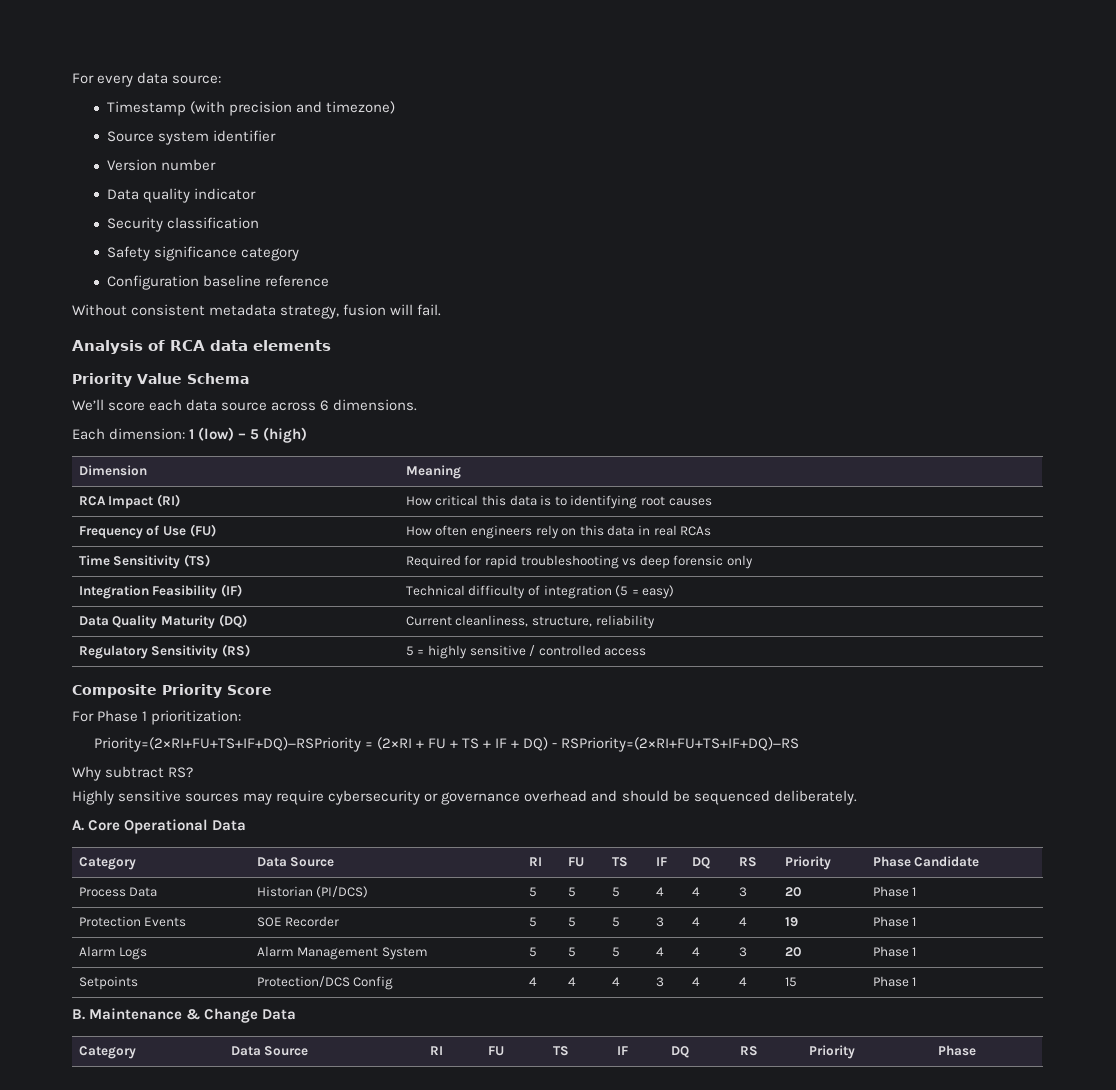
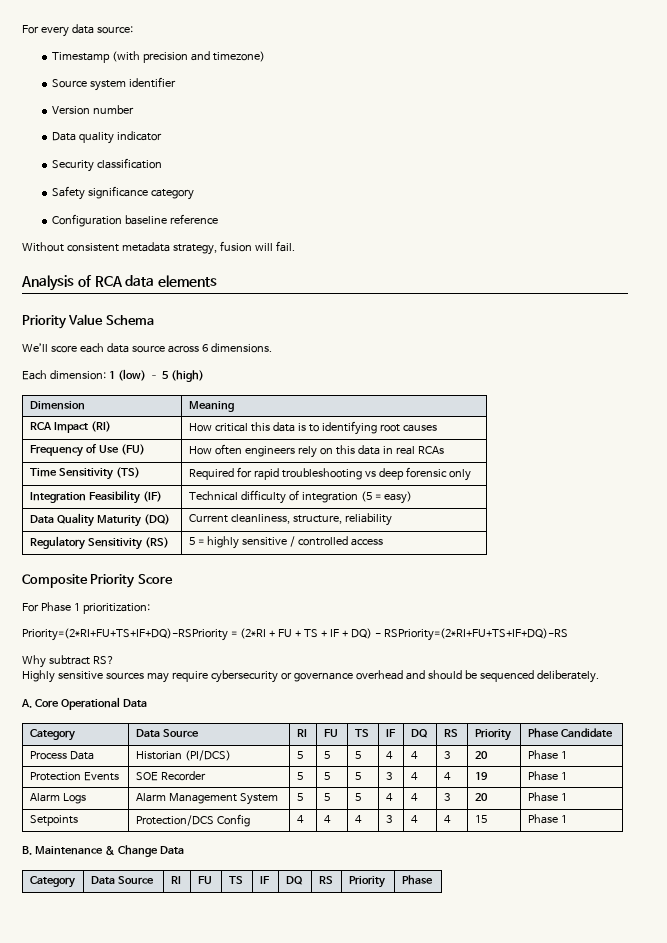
- Priority=(2×RI+FU+TS+IF+DQ)−RSPriority = (2×RI + FU + TS + IF + DQ) - RSPriority=(2×RI+FU+TS+IF+DQ)−RS
+ Priority=(2*RI+FU+TS+IF+DQ)-RSPriority = (2*RI + FU + TS + IF + DQ) - RSPriority=(2*RI+FU+TS+IF+DQ)-RS

